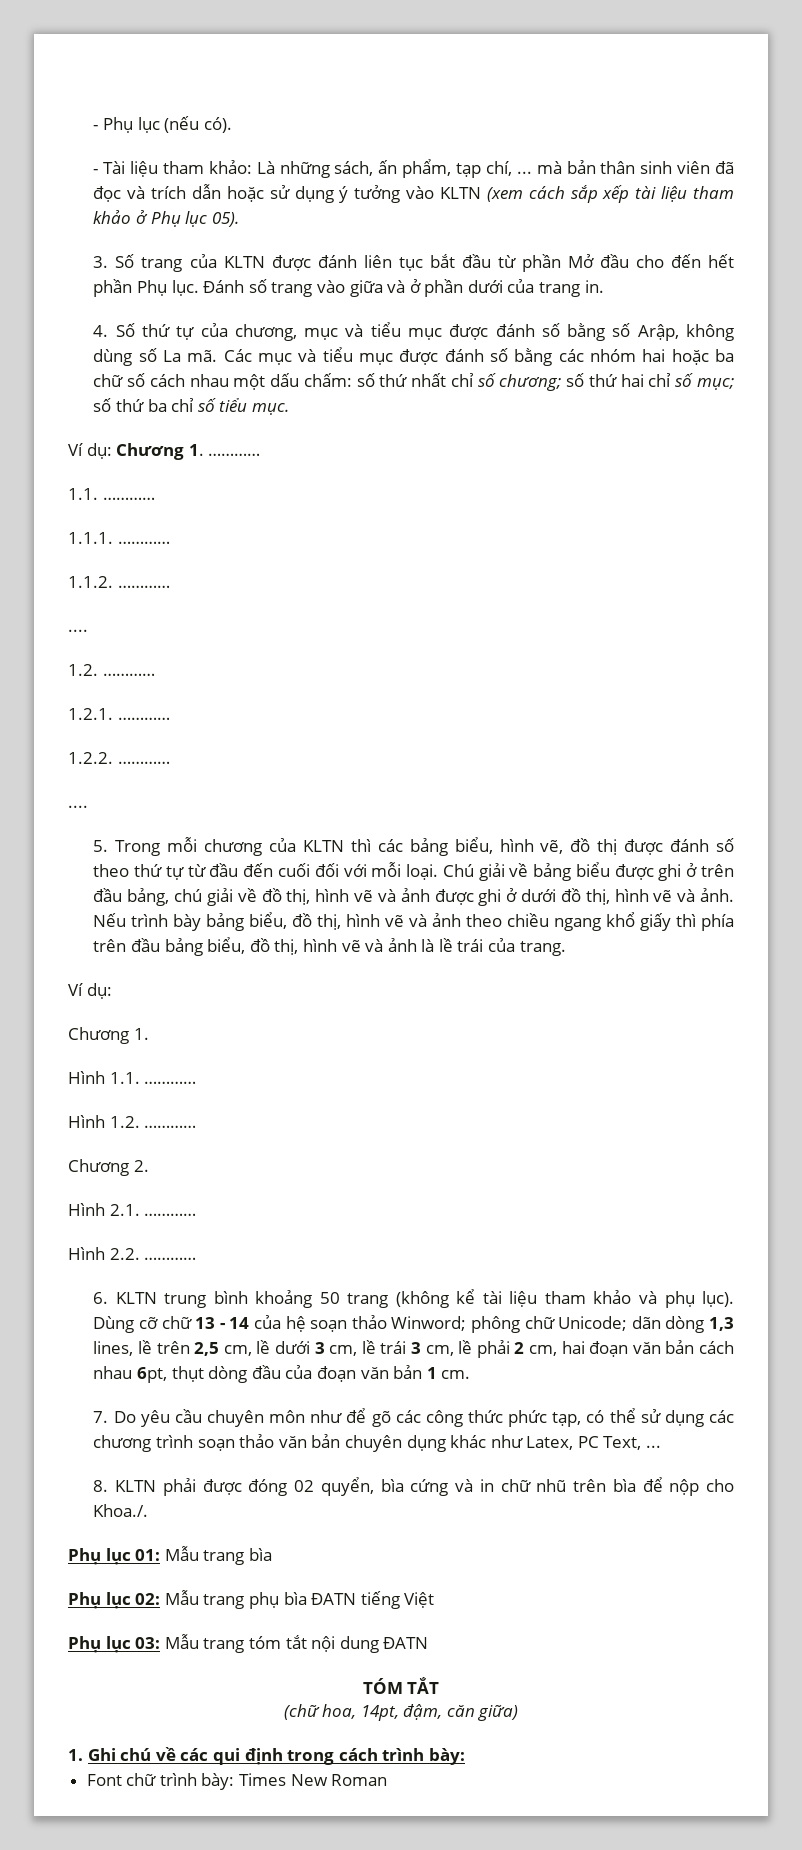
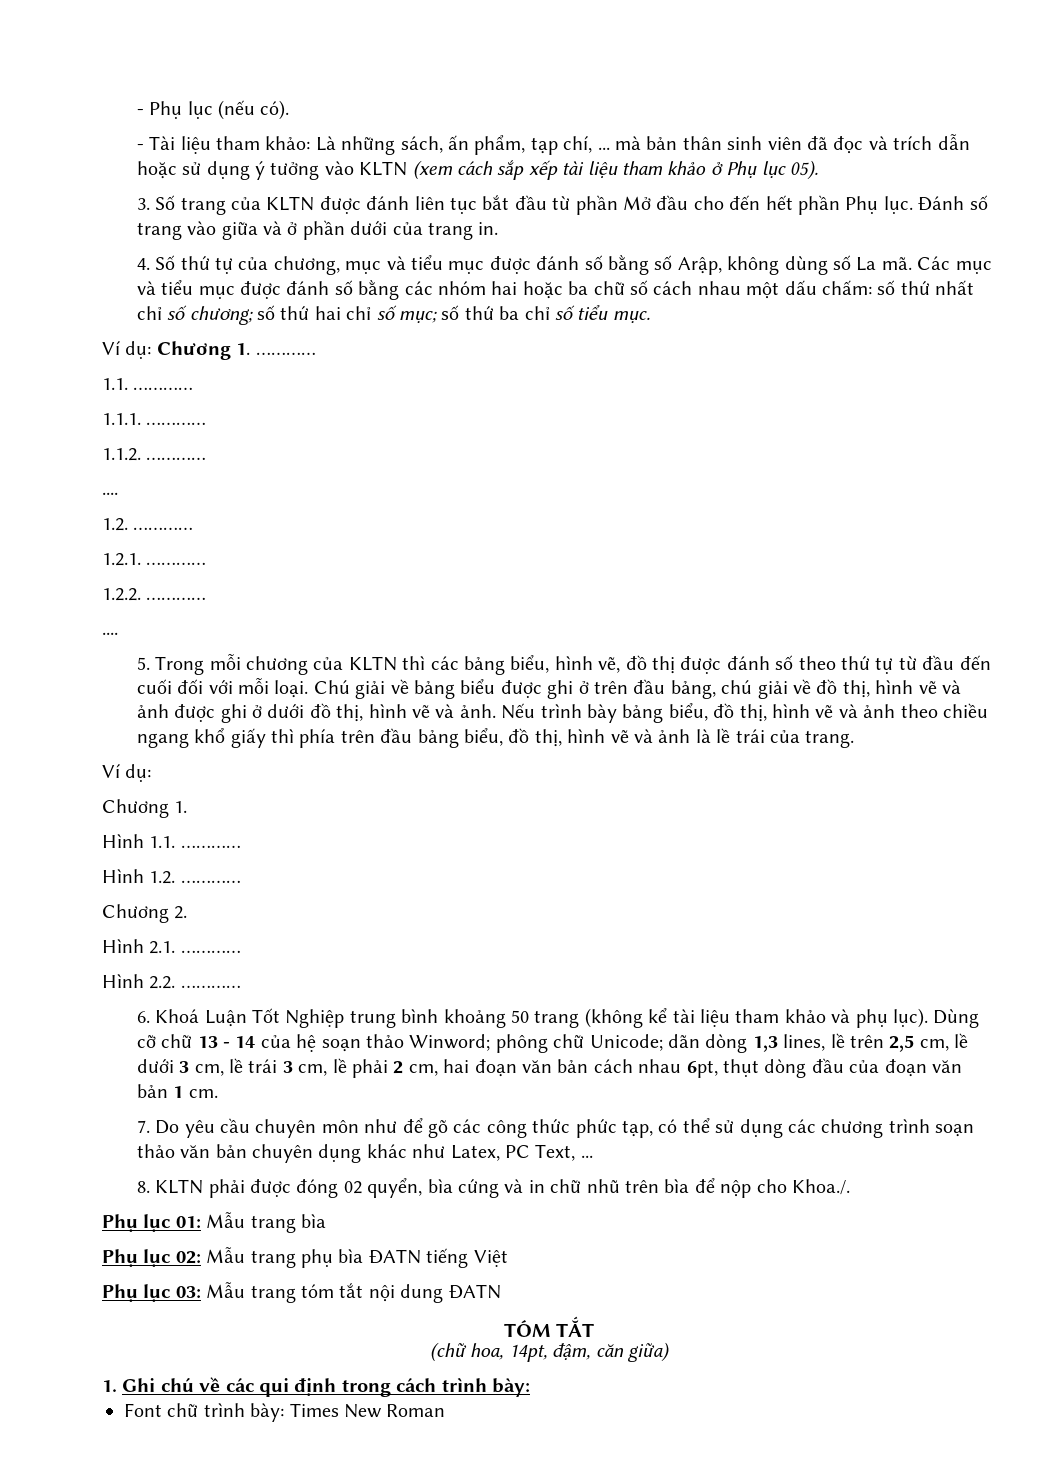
- 6. KLTN trung bình khoảng 50 trang (không kể tài liệu tham khảo và phụ lục).
+ 6. Khoá Luận Tốt Nghiệp trung bình khoảng 50 trang (không kể tài liệu tham khảo và phụ lục).

